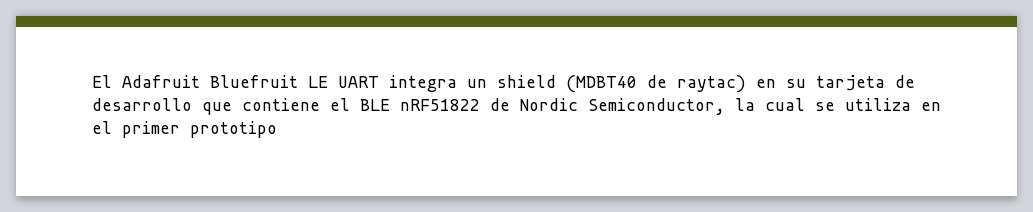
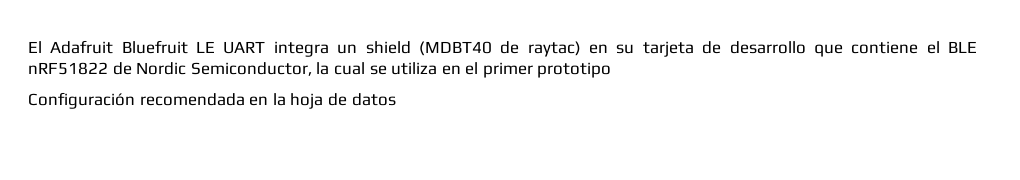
+ Configuración recomendada en la hoja de datos

